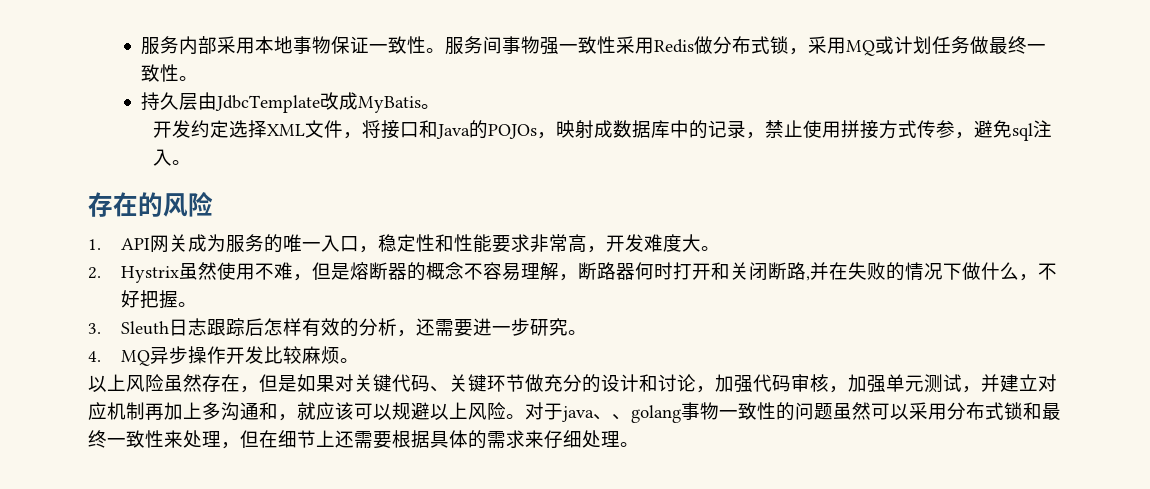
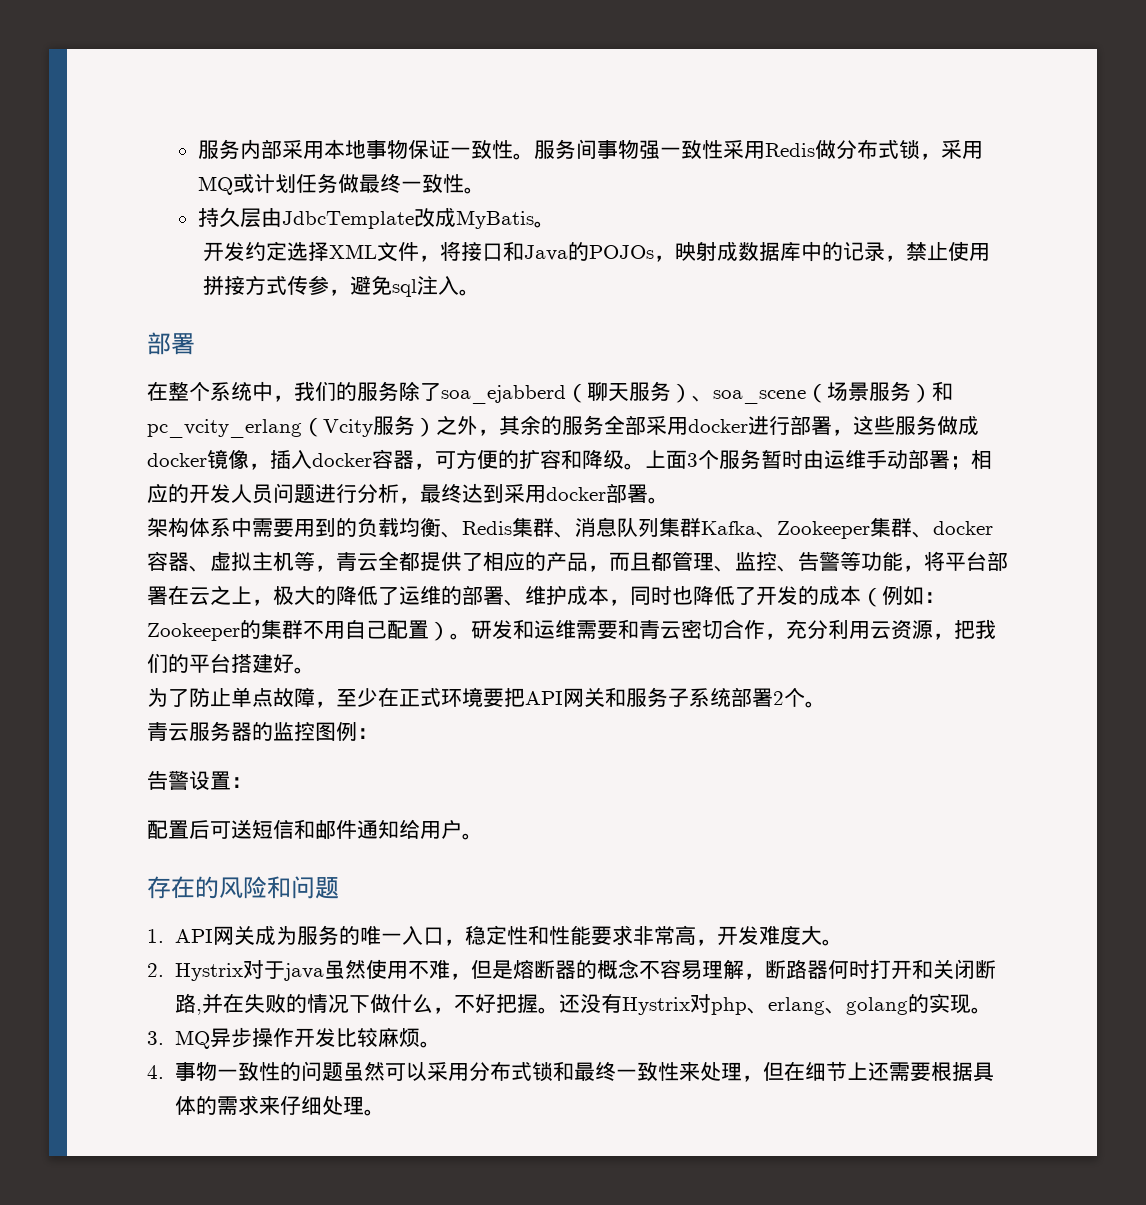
  开发约定选择XML文件，将接口和Java的POJOs，映射成数据库中的记录，禁止使用拼接方式传参，避免sql注入。
+ 部署
+ 在整个系统中，我们的服务除了soa_ejabberd（聊天服务）、soa_scene（场景服务）和pc_vcity_erlang（Vcity服务）之外，其余的服务全部采用docker进行部署，这些服务做成docker镜像，插入docker容器，可方便的扩容和降级。上面3个服务暂时由运维手动部署；相应的开发人员问题进行分析，最终达到采用docker部署。
+ 架构体系中需要用到的负载均衡、Redis集群、消息队列集群Kafka、Zookeeper集群、docker容器、虚拟主机等，青云全都提供了相应的产品，而且都管理、监控、告警等功能，将平台部署在云之上，极大的降低了运维的部署、维护成本，同时也降低了开发的成本（例如：Zookeeper的集群不用自己配置）。研发和运维需要和青云密切合作，充分利用云资源，把我们的平台搭建好。
+ 为了防止单点故障，至少在正式环境要把API网关和服务子系统部署2个。
+ 青云服务器的监控图例：
+ 告警设置：
+ 配置后可送短信和邮件通知给用户。
- 存在的风险
+ 存在的风险和问题
- 2. Hystrix虽然使用不难，但是熔断器的概念不容易理解，断路器何时打开和关闭断路,并在失败的情况下做什么，不好把握。
- 3. Sleuth日志跟踪后怎样有效的分析，还需要进一步研究。
- 4. MQ异步操作开发比较麻烦。
+ 2. Hystrix对于java虽然使用不难，但是熔断器的概念不容易理解，断路器何时打开和关闭断路,并在失败的情况下做什么，不好把握。还没有Hystrix对php、erlang、golang的实现。
+ 3. MQ异步操作开发比较麻烦。
- 以上风险虽然存在，但是如果对关键代码、关键环节做充分的设计和讨论，加强代码审核，加强单元测试，并建立对应机制再加上多沟通和，就应该可以规避以上风险。对于java、、golang事物一致性的问题虽然可以采用分布式锁和最终一致性来处理，但在细节上还需要根据具体的需求来仔细处理。
+ 4.事物一致性的问题虽然可以采用分布式锁和最终一致性来处理，但在细节上还需要根据具体的需求来仔细处理。

